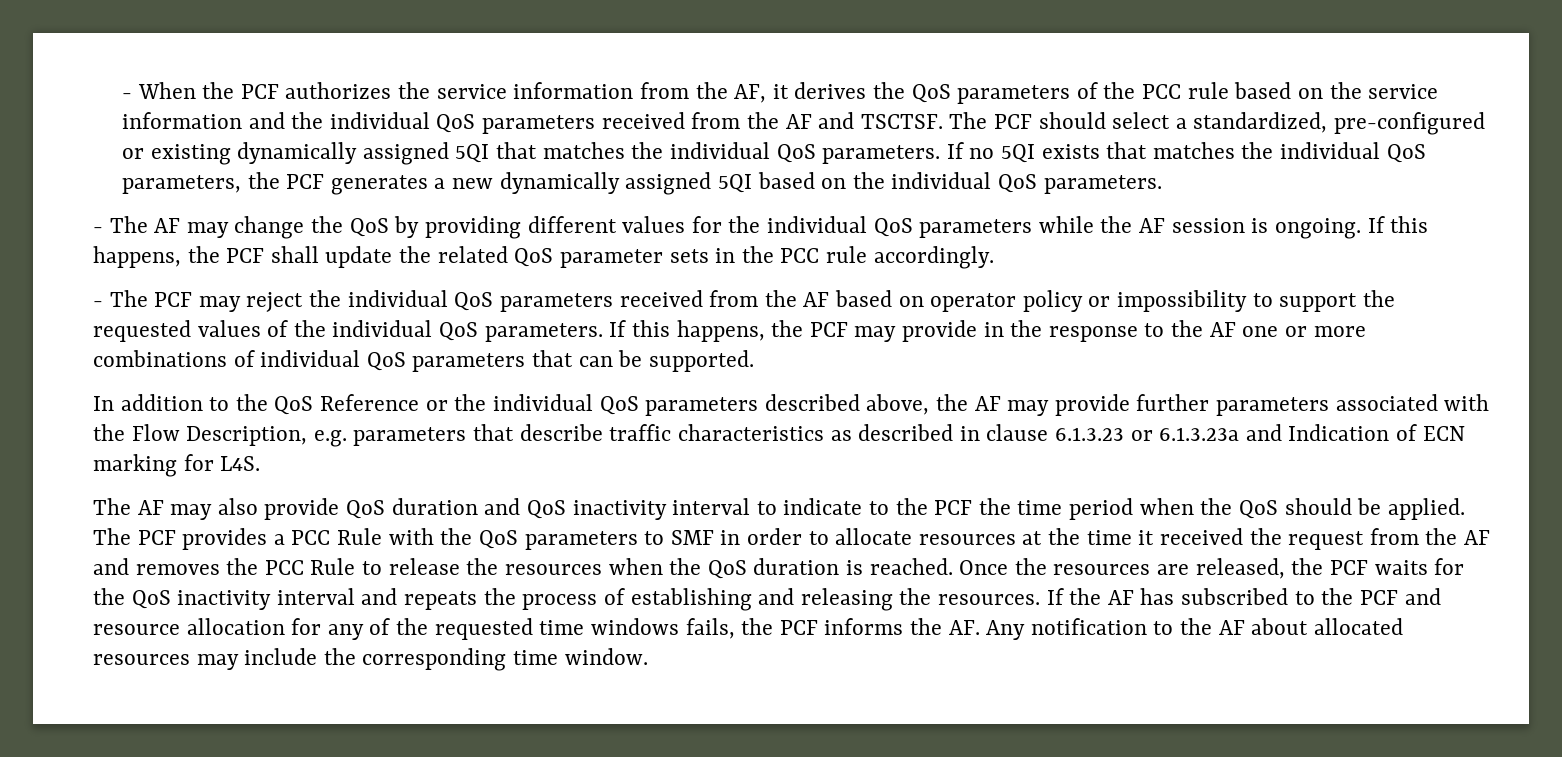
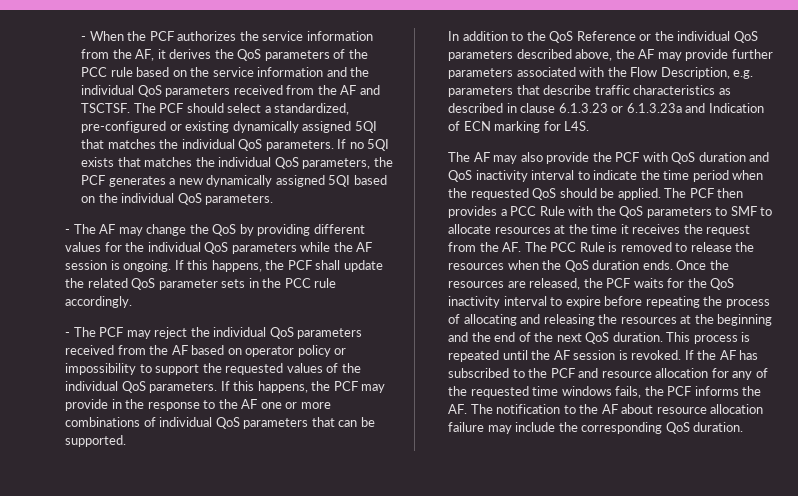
- The AF may also provide QoS duration and QoS inactivity interval to indicate to the PCF the time period when the QoS should be applied.
+ The AF may also provide the PCF with QoS duration and QoS inactivity interval to indicate the time period when the requested QoS should be applied.
- The PCF provides a PCC Rule with the QoS parameters to SMF in order to allocate resources at the time it received the request from the AF and removes the PCC Rule to release the resources when the QoS duration is reached.
+ The PCF then provides a PCC Rule with the QoS parameters to SMF to allocate resources at the time it receives the request from the AF. The PCC Rule is removed to release the resources when the QoS duration ends.
- Once the resources are released, the PCF waits for the QoS inactivity interval and repeats the process of establishing and releasing the resources.
+ Once the resources are released, the PCF waits for the QoS inactivity interval to expire before repeating the process of allocating and releasing the resources at the beginning and the end of the next QoS duration. This process is repeated until the AF session is revoked.
- If the AF has subscribed to the PCF and resource allocation for any of the requested time windows fails, the PCF informs the AF. Any notification to the AF about allocated resources may include the corresponding time window.
+ If the AF has subscribed to the PCF and resource allocation for any of the requested time windows fails, the PCF informs the AF. The notification to the AF about resource allocation failure may include the corresponding QoS duration.

